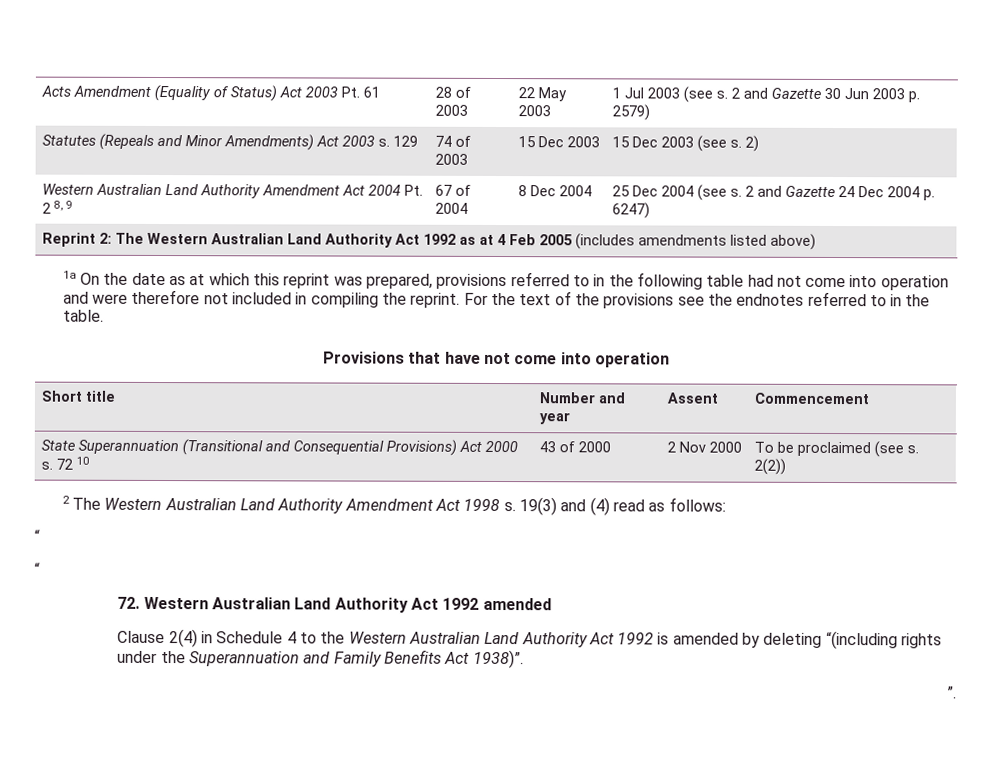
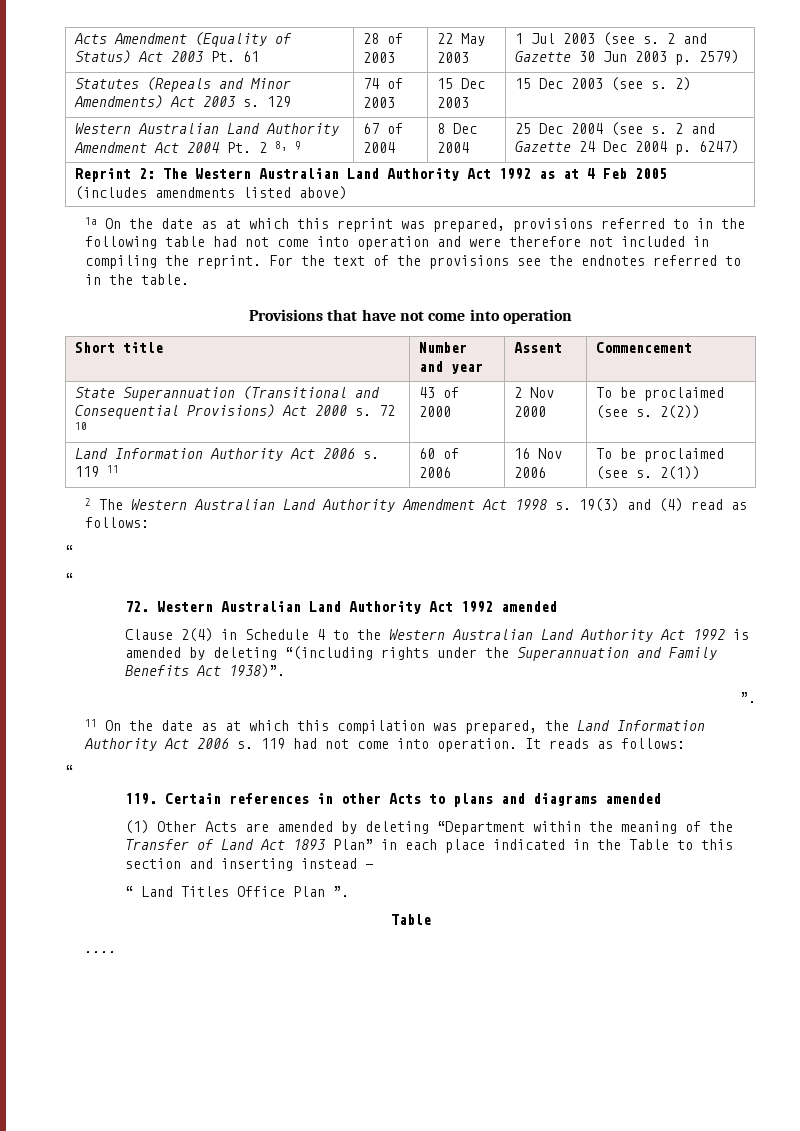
+ Land Information Authority Act 2006 s. 119 11 | 60 of 2006 | 16 Nov 2006 | To be proclaimed (see s. 2(1))
+ 11 On the date as at which this compilation was prepared, the Land Information Authority Act 2006 s. 119 had not come into operation. It reads as follows:
+ “
+ 119. Certain references in other Acts to plans and diagrams amended
+ (1) Other Acts are amended by deleting “Department within the meaning of the Transfer of Land Act 1893 Plan” in each place indicated in the Table to this section and inserting instead —
+ “ Land Titles Office Plan ”.
+ Table
+ ....

